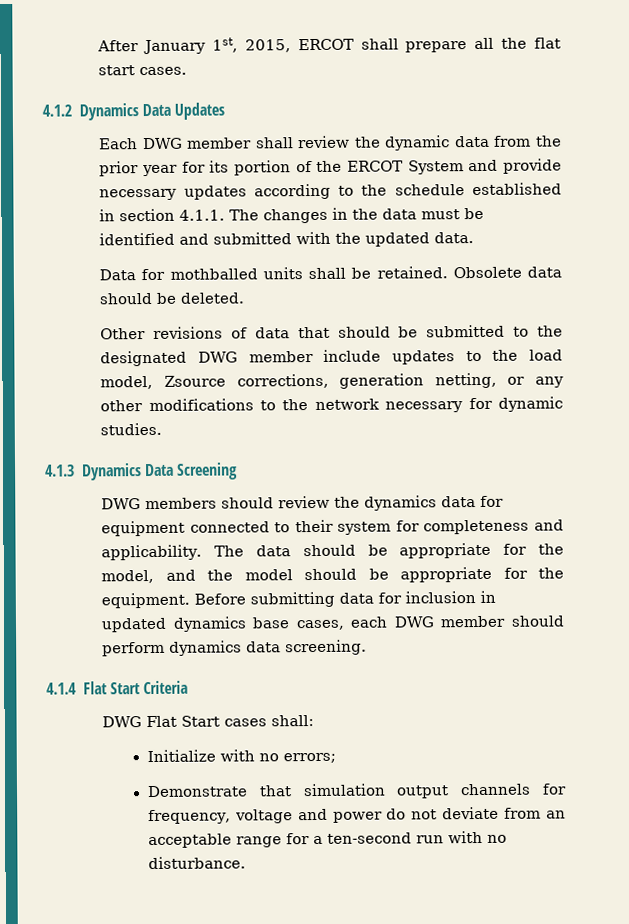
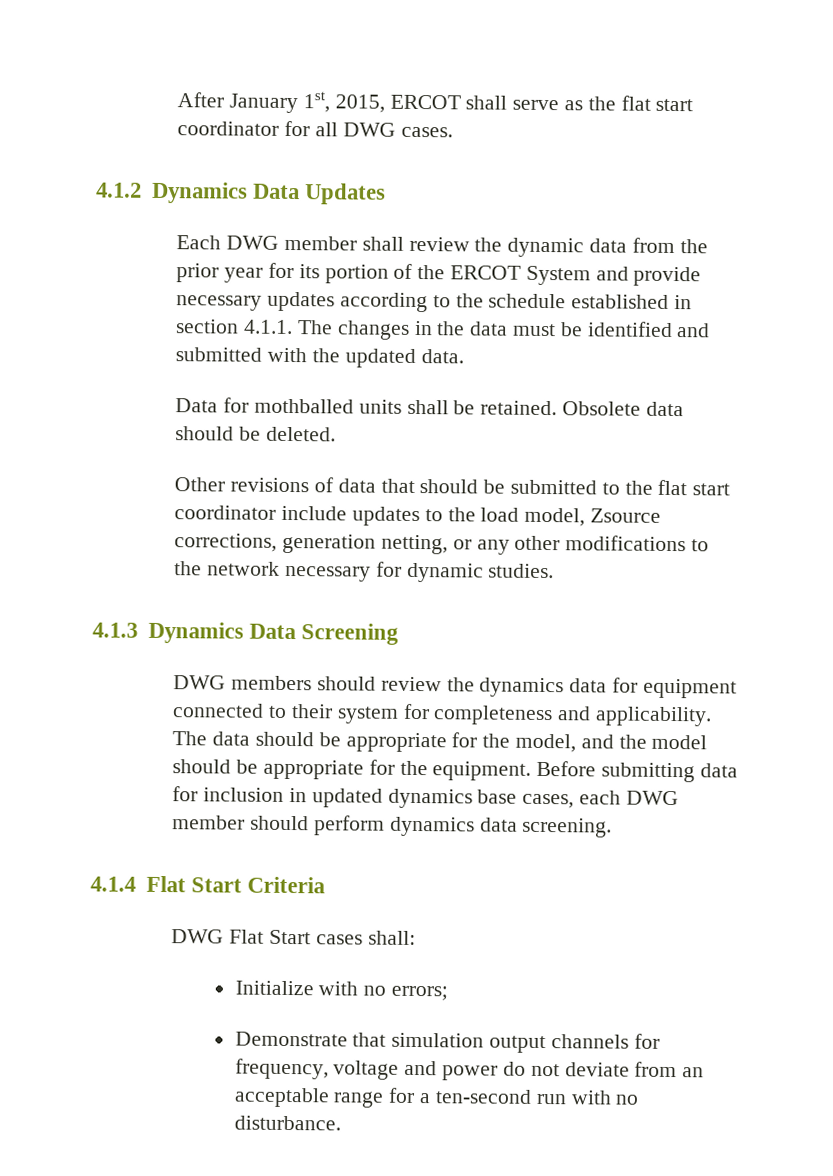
- After January 1st, 2015, ERCOT shall prepare all the flat start cases.
+ After January 1st, 2015, ERCOT shall serve as the flat start coordinator for all DWG cases.
- Other revisions of data that should be submitted to the designated DWG member include updates to the load model, Zsource corrections, generation netting, or any other modifications to the network necessary for dynamic studies.
+ Other revisions of data that should be submitted to the flat start coordinator include updates to the load model, Zsource corrections, generation netting, or any other modifications to the network necessary for dynamic studies.

